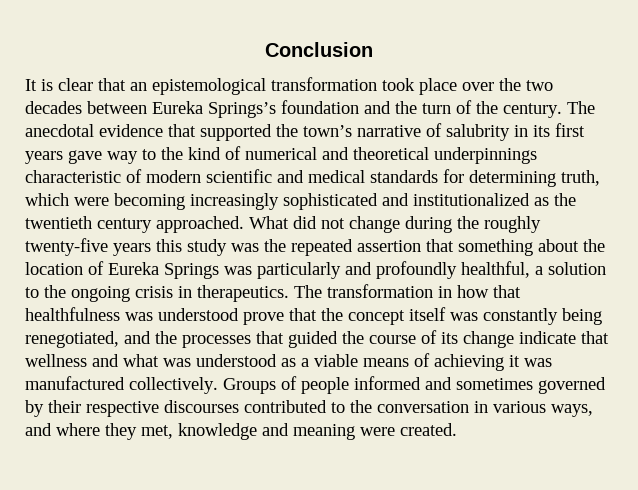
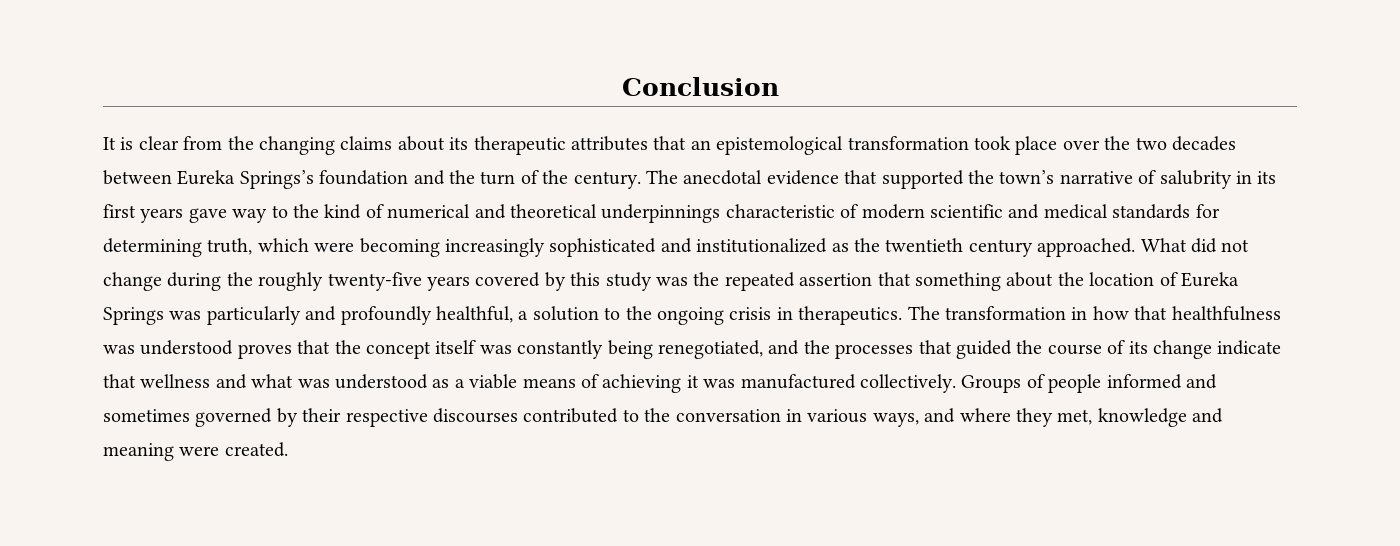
- It is clear that an epistemological transformation took place over the two decades between Eureka Springs’s foundation and the turn of the century.
+ It is clear from the changing claims about its therapeutic attributes that an epistemological transformation took place over the two decades between Eureka Springs’s foundation and the turn of the century.
- What did not change during the roughly twenty-five years this study was the repeated assertion that something about the location of Eureka Springs was particularly and profoundly healthful, a solution to the ongoing crisis in therapeutics.
+ What did not change during the roughly twenty-five years covered by this study was the repeated assertion that something about the location of Eureka Springs was particularly and profoundly healthful, a solution to the ongoing crisis in therapeutics.
- The transformation in how that healthfulness was understood prove that the concept itself was constantly being renegotiated, and the processes that guided the course of its change indicate that wellness and what was understood as a viable means of achieving it was manufactured collectively.
+ The transformation in how that healthfulness was understood proves that the concept itself was constantly being renegotiated, and the processes that guided the course of its change indicate that wellness and what was understood as a viable means of achieving it was manufactured collectively.

